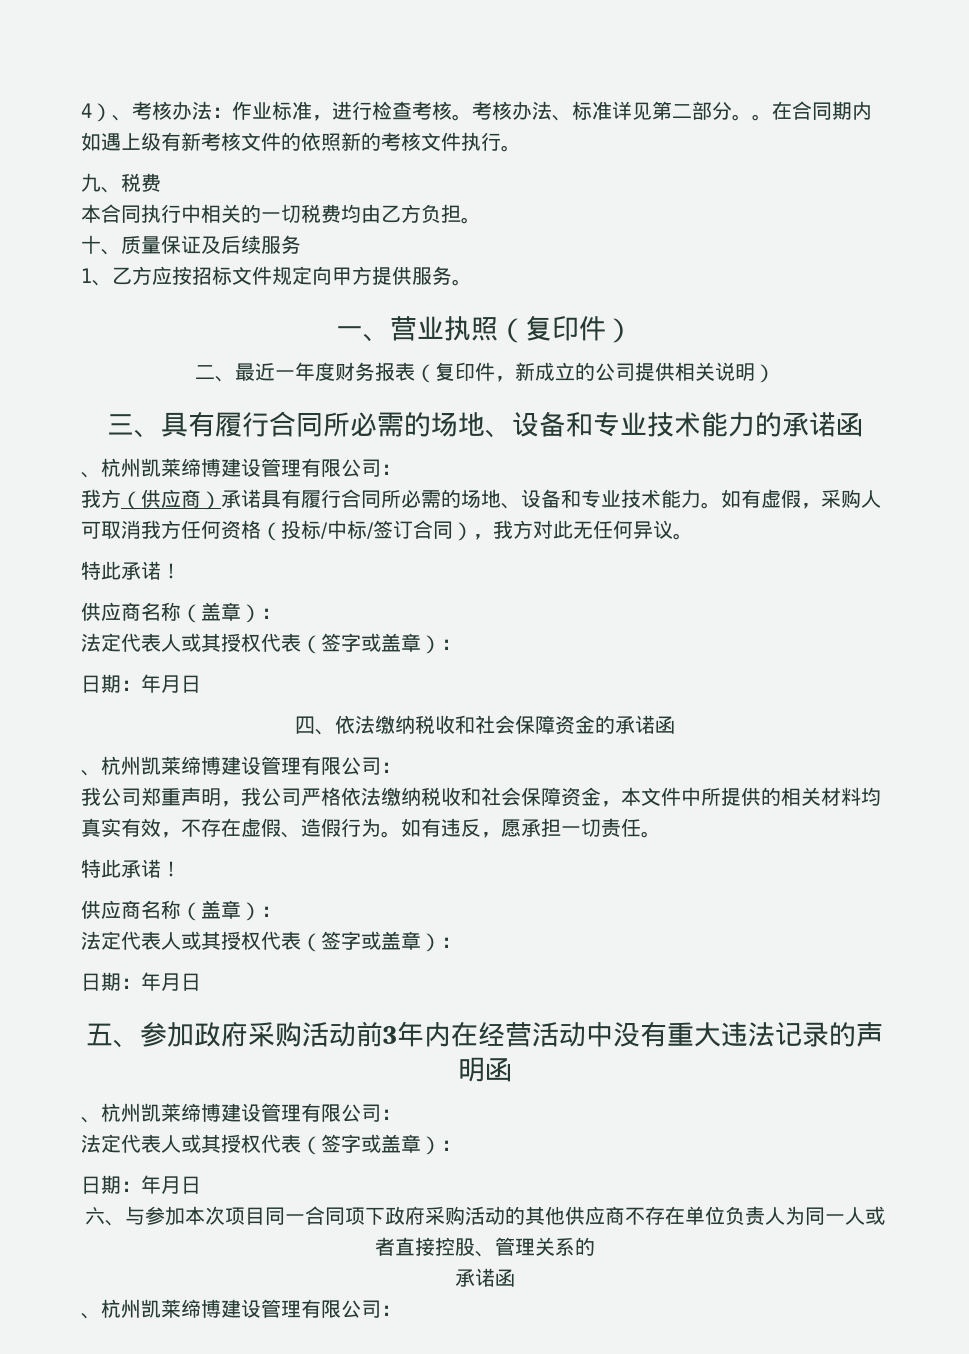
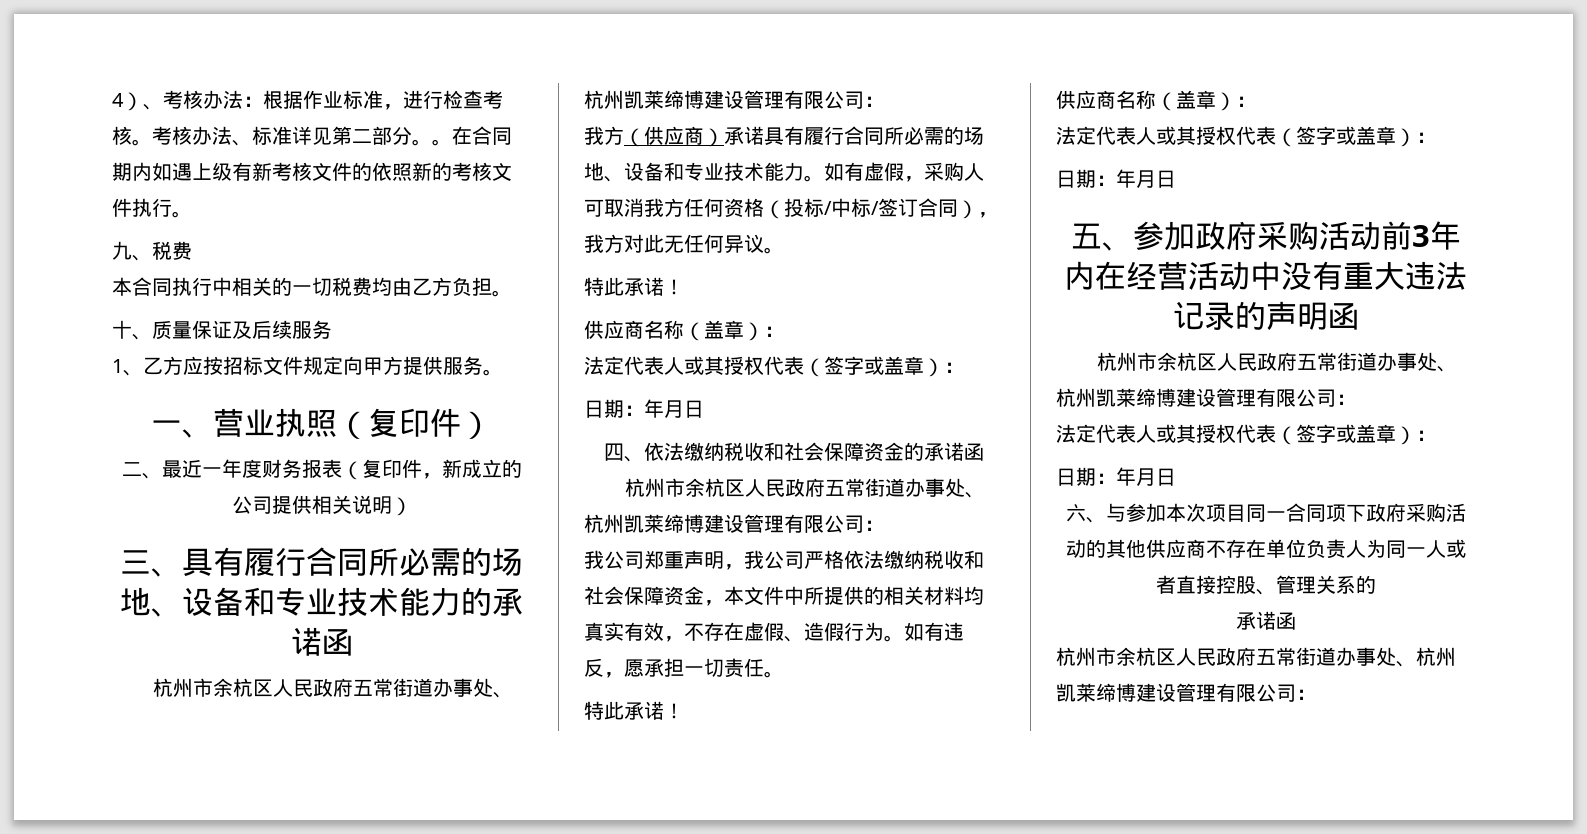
- 4）、考核办法：作业标准，进行检查考核。
+ 4）、考核办法：根据作业标准，进行检查考核。
  三、具有履行合同所必需的场地、设备和专业技术能力的承诺函
- 、杭州凯莱缔博建设管理有限公司：
+ 杭州市余杭区人民政府五常街道办事处、杭州凯莱缔博建设管理有限公司：
  四、依法缴纳税收和社会保障资金的承诺函
- 、杭州凯莱缔博建设管理有限公司：
+ 杭州市余杭区人民政府五常街道办事处、杭州凯莱缔博建设管理有限公司：
  五、参加政府采购活动前3年内在经营活动中没有重大违法记录的声明函
- 、杭州凯莱缔博建设管理有限公司：
+ 杭州市余杭区人民政府五常街道办事处、杭州凯莱缔博建设管理有限公司：
  六、与参加本次项目同一合同项下政府采购活动的其他供应商不存在单位负责人为同一人或者直接控股、管理关系的
  承诺函
- 、杭州凯莱缔博建设管理有限公司：
+ 杭州市余杭区人民政府五常街道办事处、杭州凯莱缔博建设管理有限公司：

